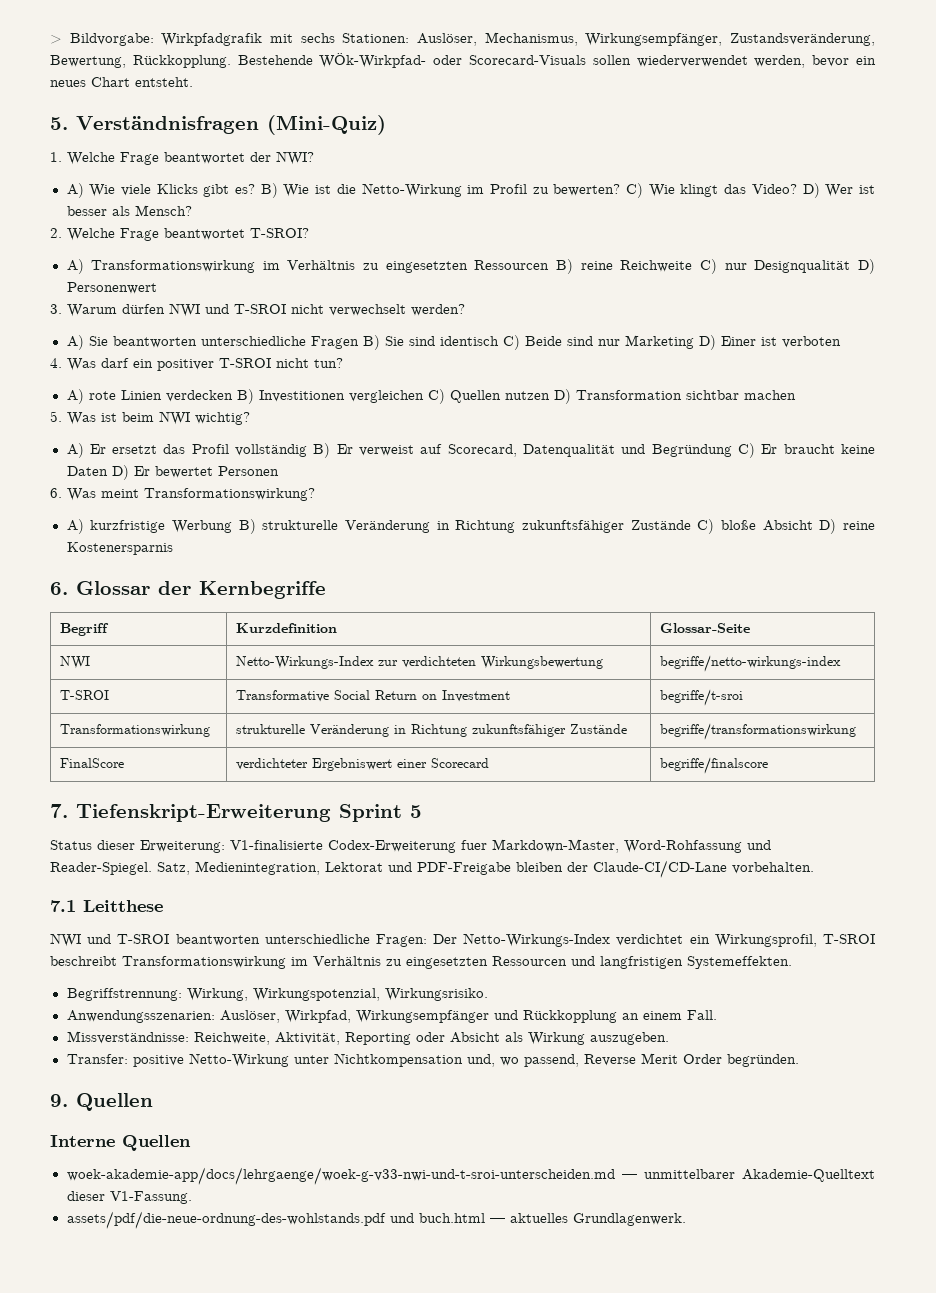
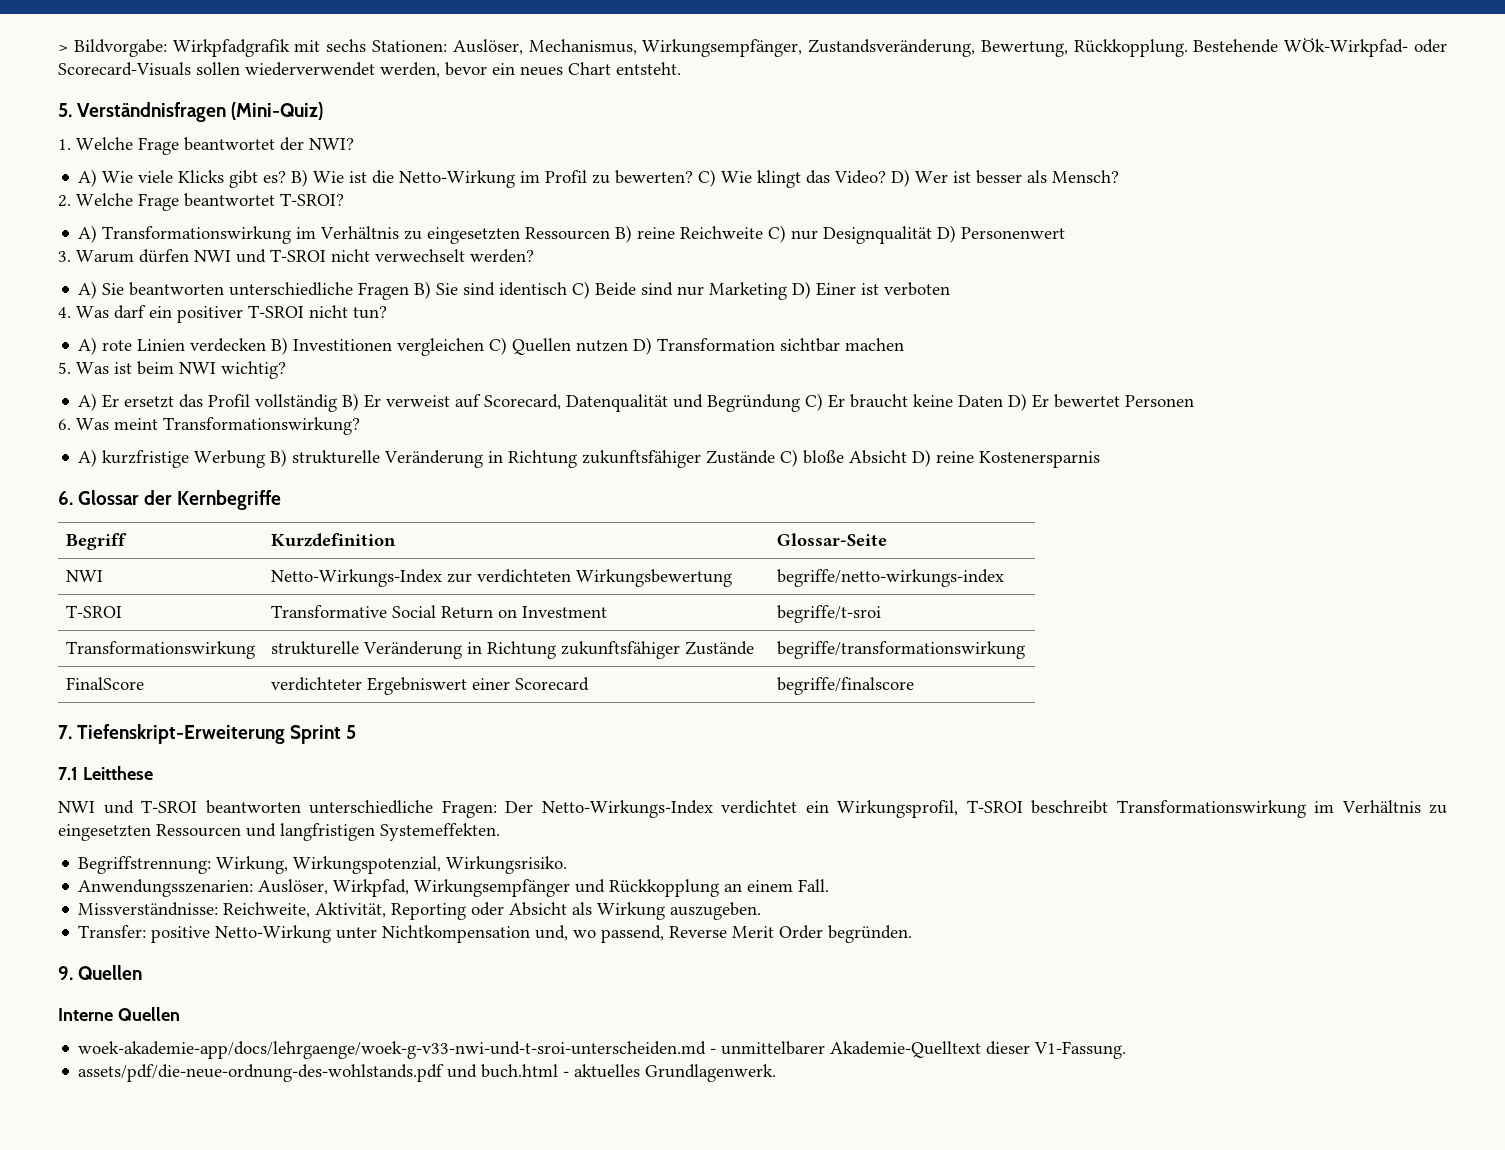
- Status dieser Erweiterung: V1-finalisierte Codex-Erweiterung fuer Markdown-Master, Word-Rohfassung und Reader-Spiegel. Satz, Medienintegration, Lektorat und PDF-Freigabe bleiben der Claude-CI/CD-Lane vorbehalten.
- woek-akademie-app/docs/lehrgaenge/woek-g-v33-nwi-und-t-sroi-unterscheiden.md — unmittelbarer Akademie-Quelltext dieser V1-Fassung.
+ woek-akademie-app/docs/lehrgaenge/woek-g-v33-nwi-und-t-sroi-unterscheiden.md - unmittelbarer Akademie-Quelltext dieser V1-Fassung.
- assets/pdf/die-neue-ordnung-des-wohlstands.pdf und buch.html — aktuelles Grundlagenwerk.
+ assets/pdf/die-neue-ordnung-des-wohlstands.pdf und buch.html - aktuelles Grundlagenwerk.

